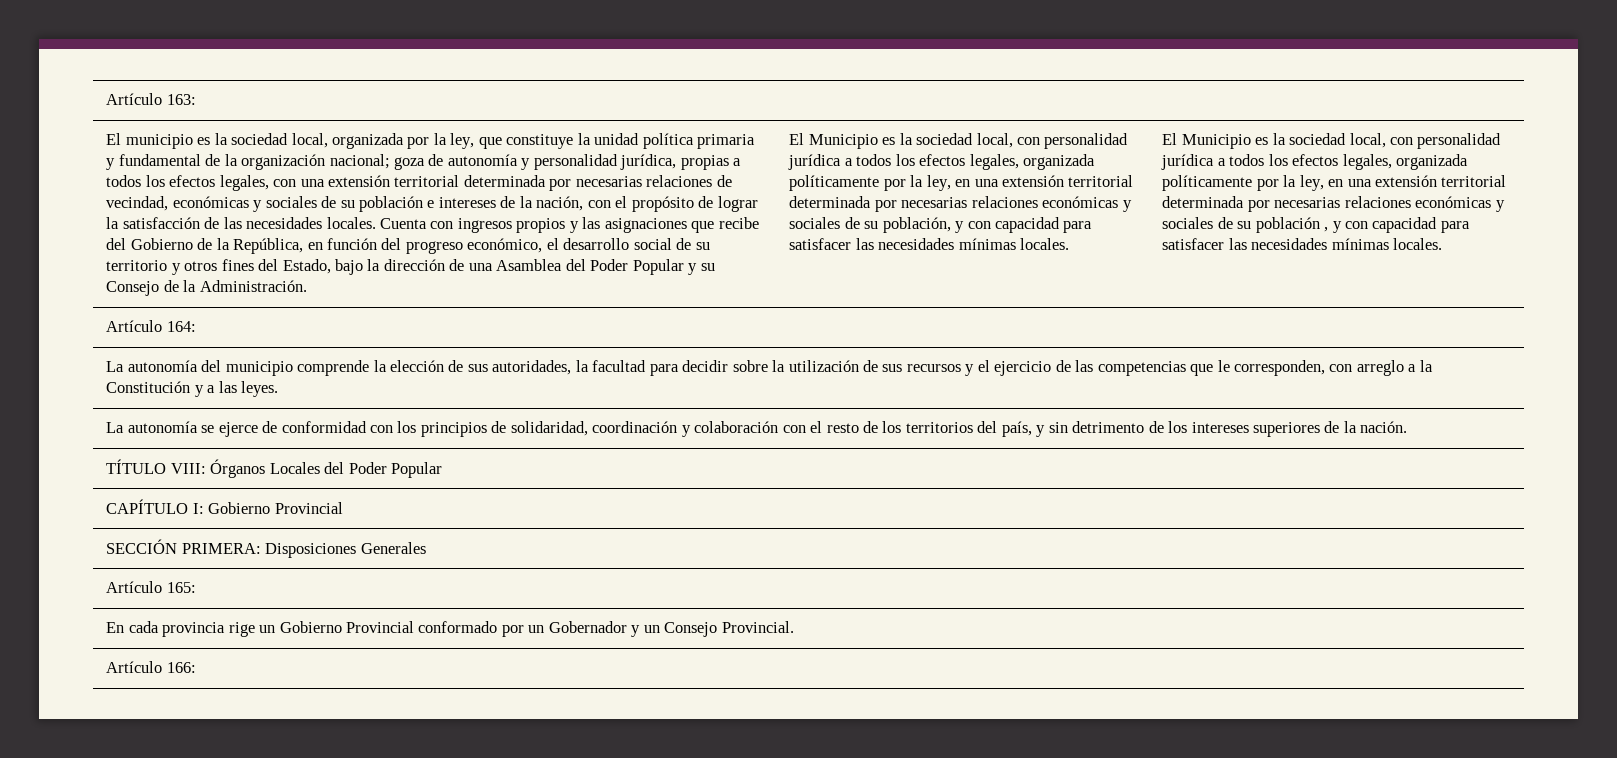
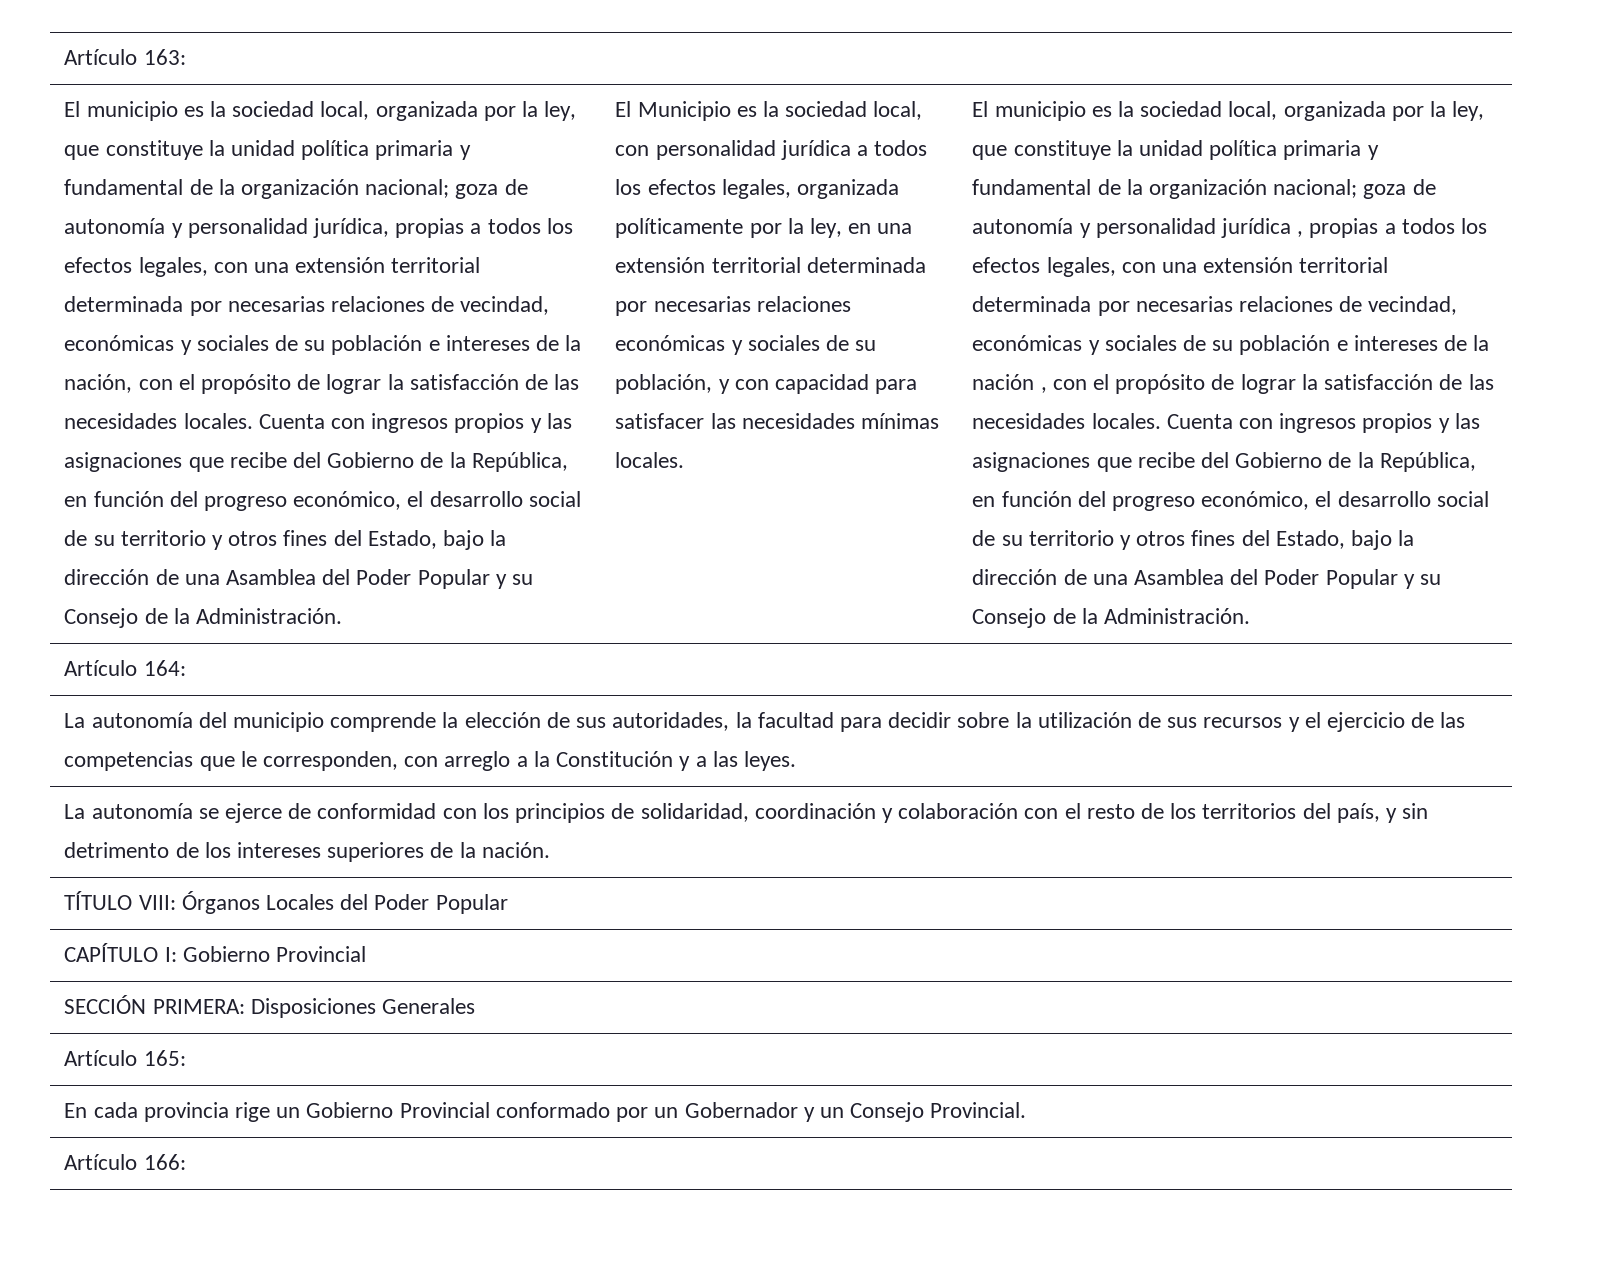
- El Municipio es la sociedad local, con personalidad jurídica a todos los efectos legales, organizada políticamente por la ley, en una extensión territorial determinada por necesarias relaciones económicas y sociales de su población , y con capacidad para satisfacer las necesidades mínimas locales.
+ El municipio es la sociedad local, organizada por la ley, que constituye la unidad política primaria y fundamental de la organización nacional; goza de autonomía y personalidad jurídica , propias a todos los efectos legales, con una extensión territorial determinada por necesarias relaciones de vecindad, económicas y sociales de su población e intereses de la nación , con el propósito de lograr la satisfacción de las necesidades locales. Cuenta con ingresos propios y las asignaciones que recibe del Gobierno de la República, en función del progreso económico, el desarrollo social de su territorio y otros fines del Estado, bajo la dirección de una Asamblea del Poder Popular y su Consejo de la Administración.

